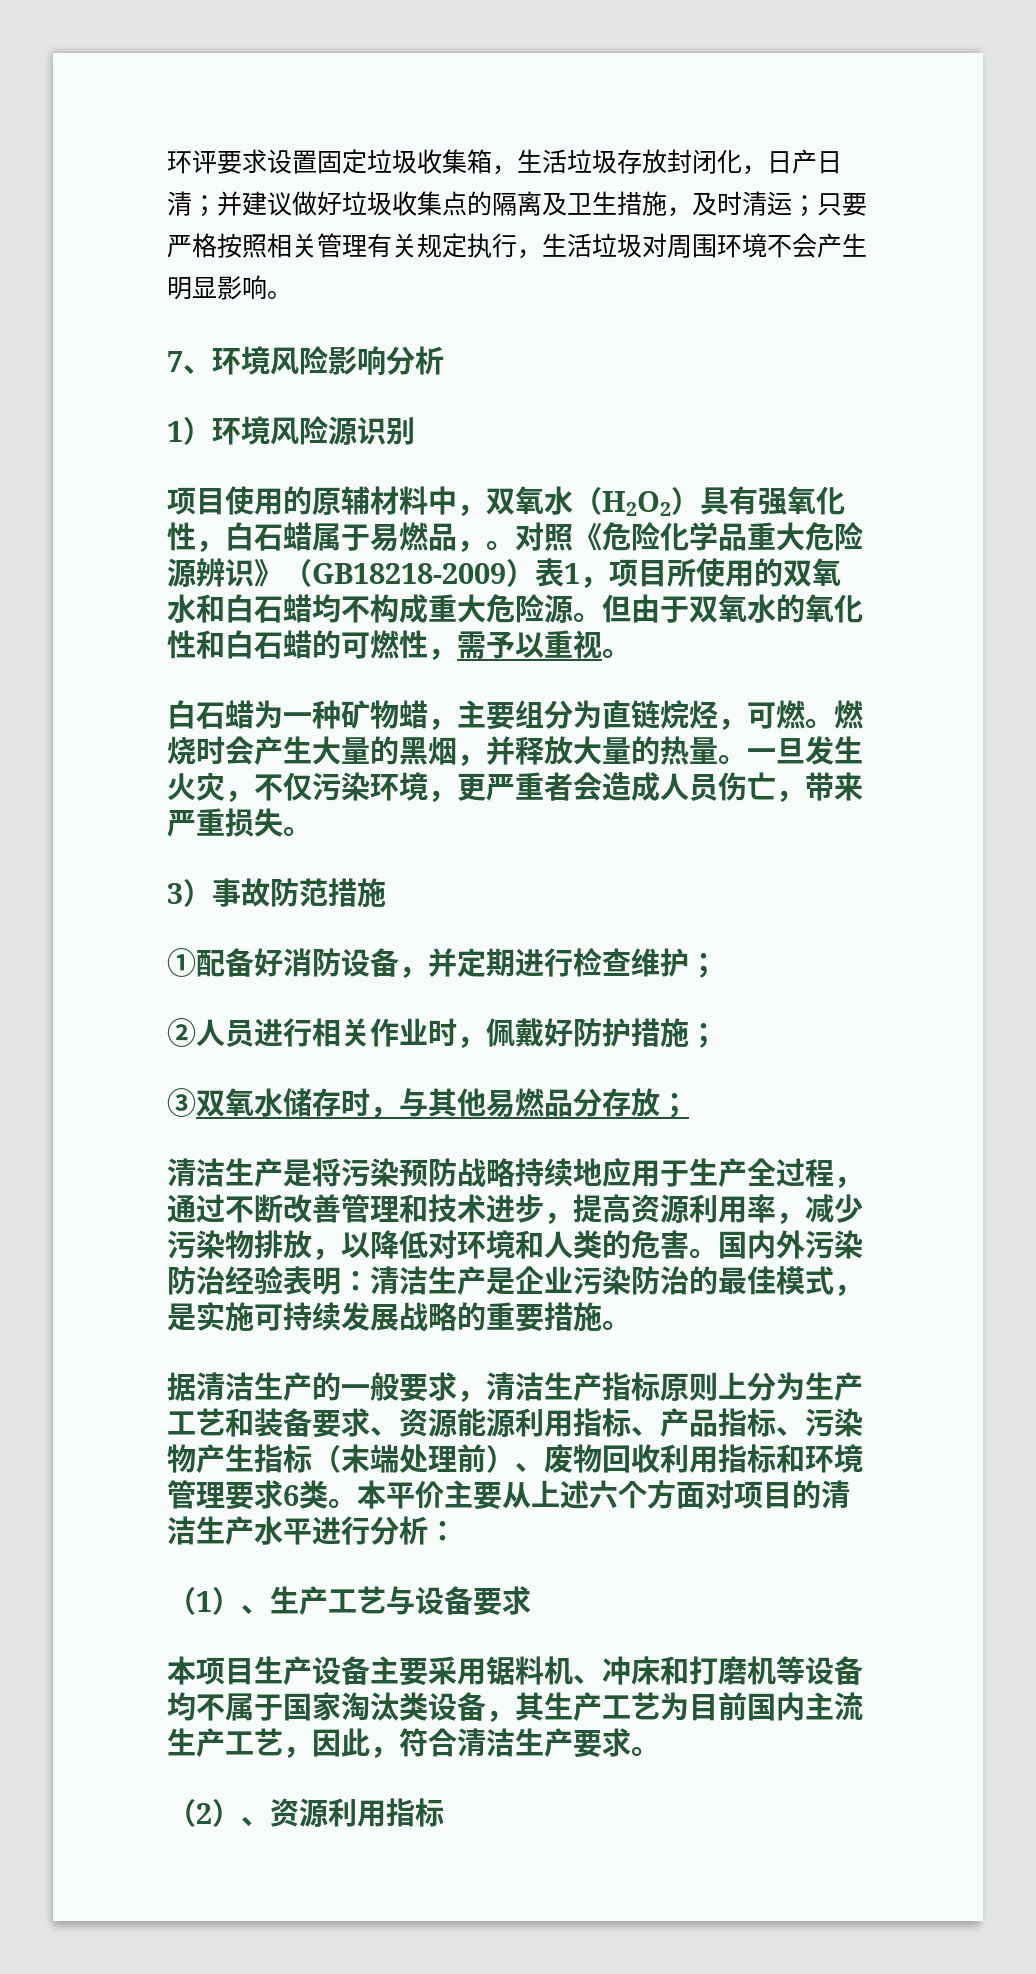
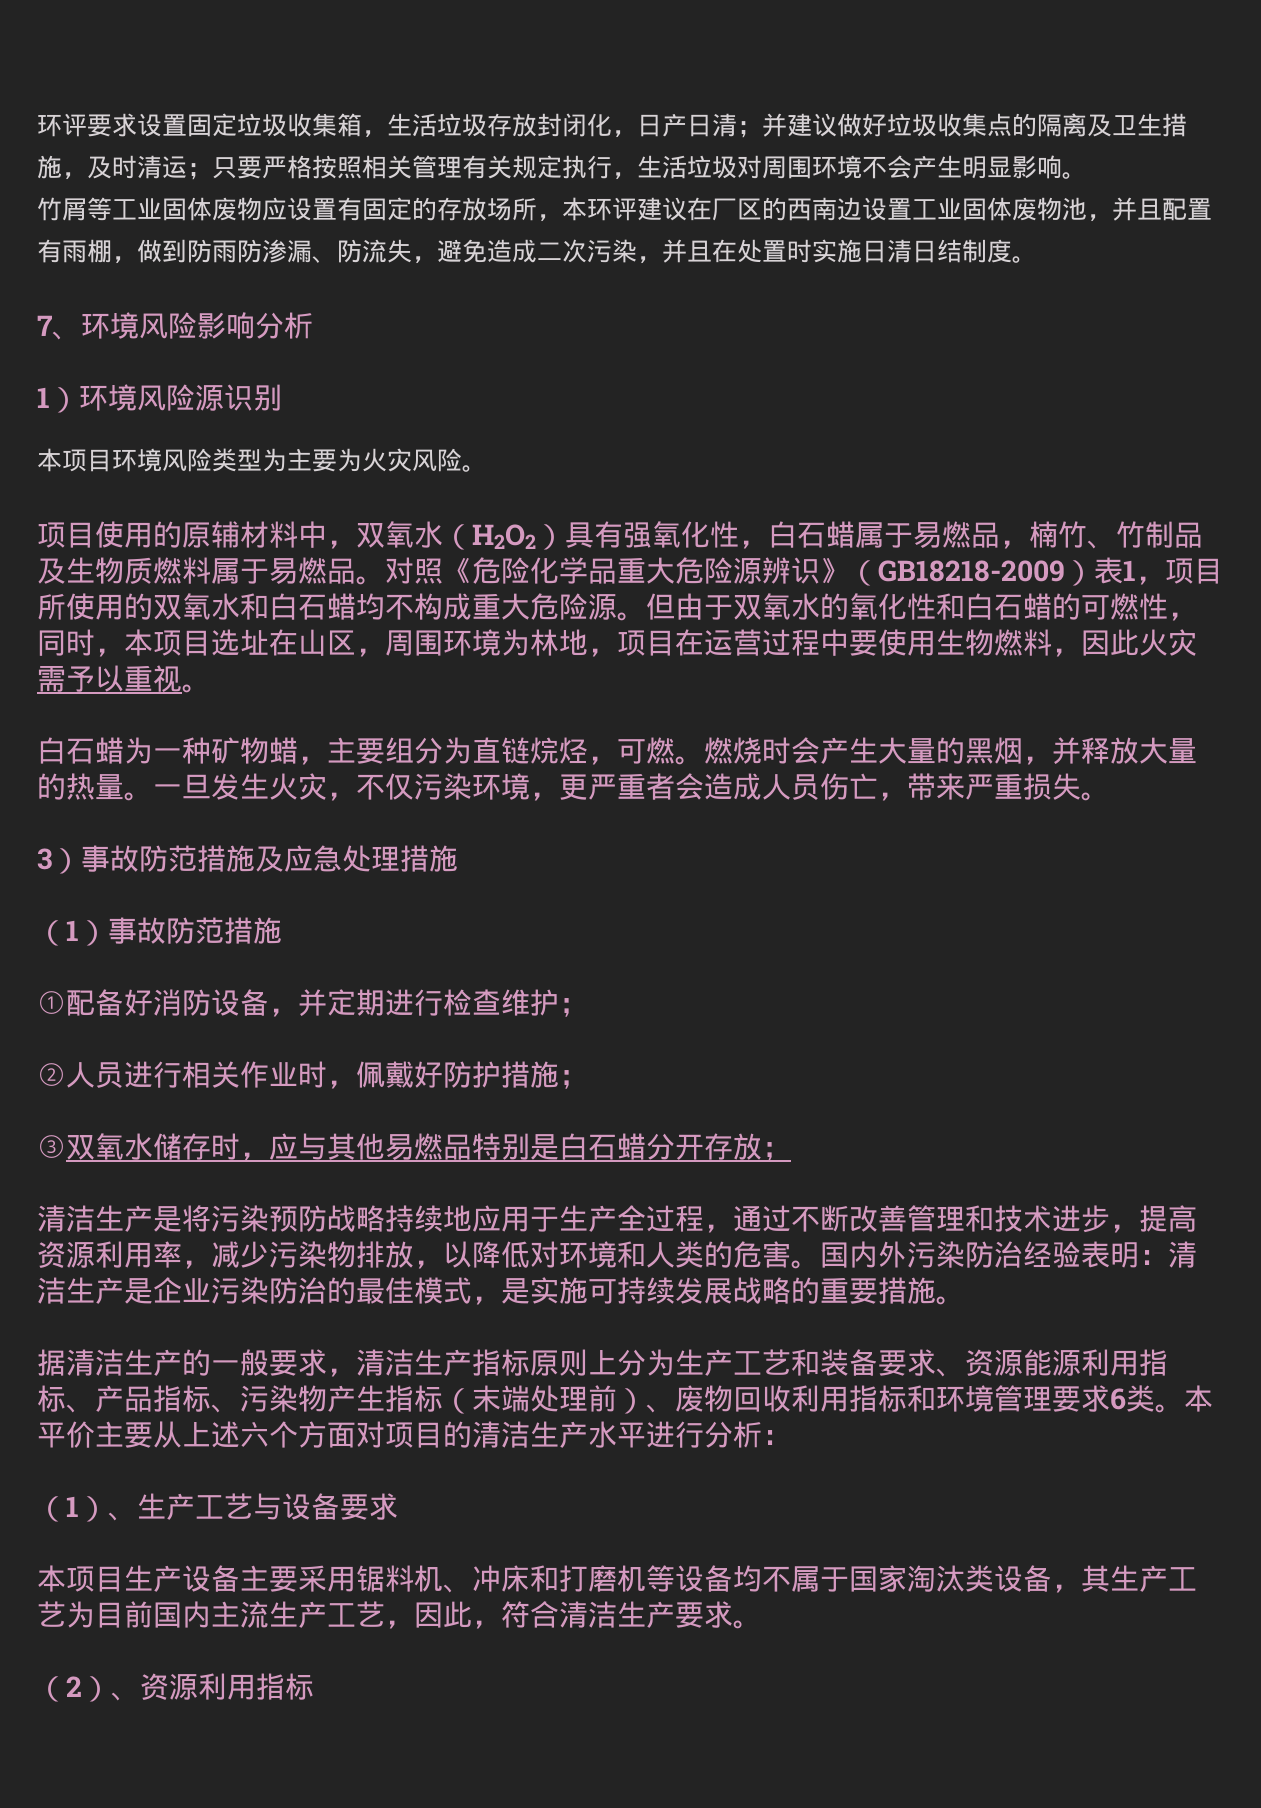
+ 竹屑等工业固体废物应设置有固定的存放场所，本环评建议在厂区的西南边设置工业固体废物池，并且配置有雨棚，做到防雨防渗漏、防流失，避免造成二次污染，并且在处置时实施日清日结制度。
+ 本项目环境风险类型为主要为火灾风险。
- 项目使用的原辅材料中，双氧水（H2O2）具有强氧化性，白石蜡属于易燃品，。
+ 项目使用的原辅材料中，双氧水（H2O2）具有强氧化性，白石蜡属于易燃品，楠竹、竹制品及生物质燃料属于易燃品。
- 但由于双氧水的氧化性和白石蜡的可燃性，需予以重视。
+ 但由于双氧水的氧化性和白石蜡的可燃性，同时，本项目选址在山区，周围环境为林地，项目在运营过程中要使用生物燃料，因此火灾需予以重视。
- 3）事故防范措施
+ 3）事故防范措施及应急处理措施
+ （1）事故防范措施
- ③双氧水储存时，与其他易燃品分存放；
+ ③双氧水储存时，应与其他易燃品特别是白石蜡分开存放；

